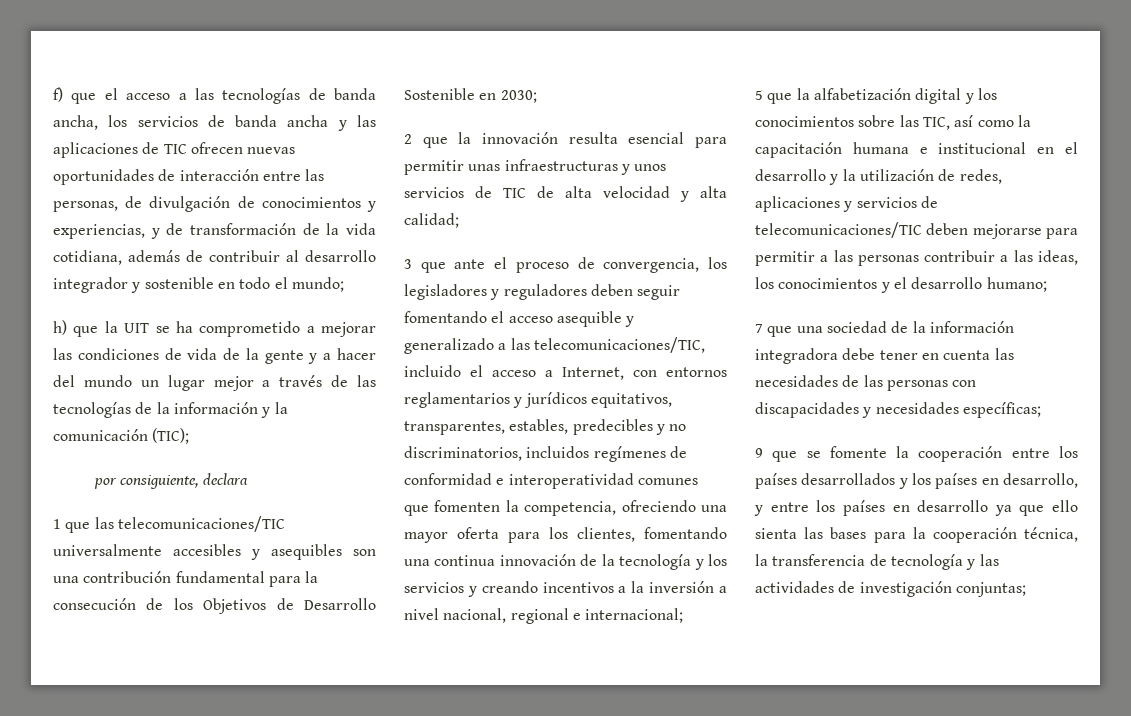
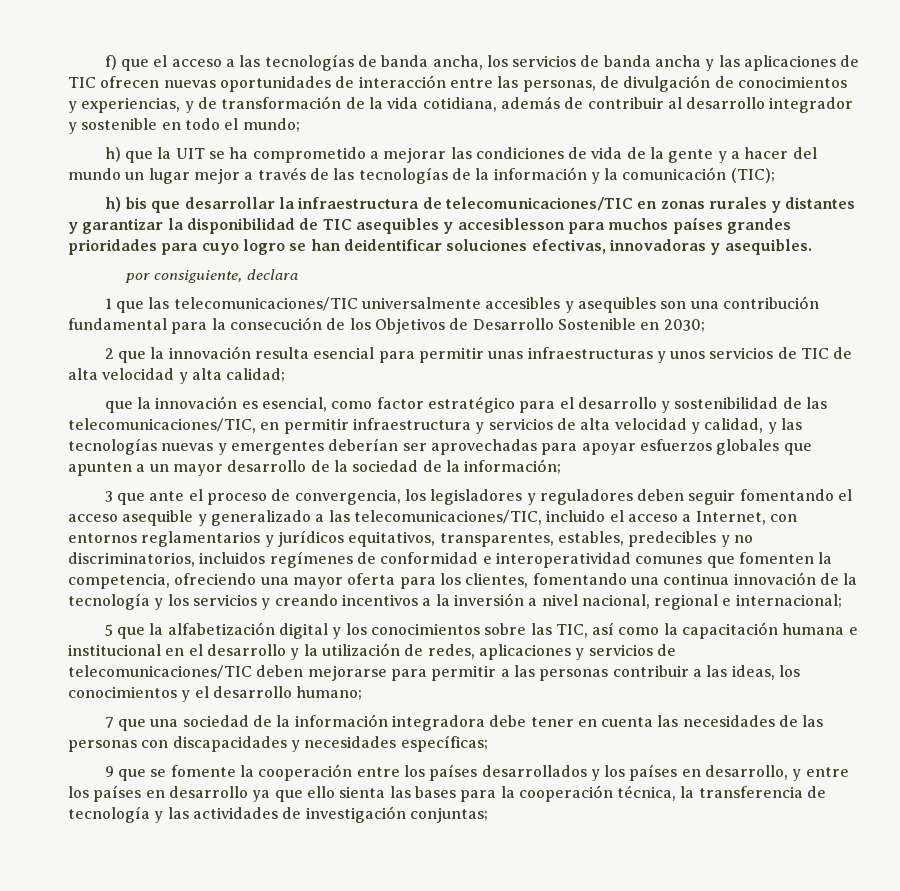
+ h) bis que desarrollar la infraestructura de telecomunicaciones/TIC en zonas rurales y distantes y garantizar la disponibilidad de TIC asequibles y accesiblesson para muchos países grandes prioridades para cuyo logro se han deidentificar soluciones efectivas, innovadoras y asequibles.
+ que la innovación es esencial, como factor estratégico para el desarrollo y sostenibilidad de las telecomunicaciones/TIC, en permitir infraestructura y servicios de alta velocidad y calidad, y las tecnologías nuevas y emergentes deberían ser aprovechadas para apoyar esfuerzos globales que apunten a un mayor desarrollo de la sociedad de la información;

